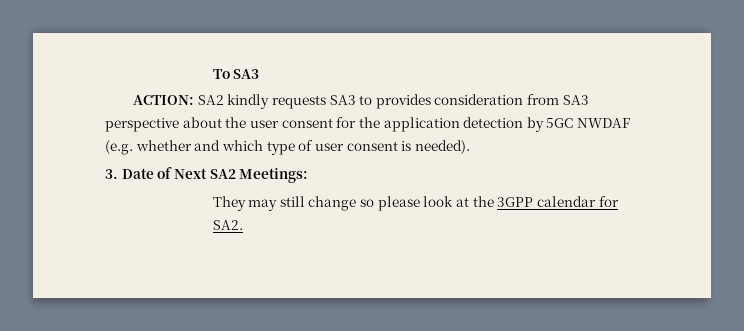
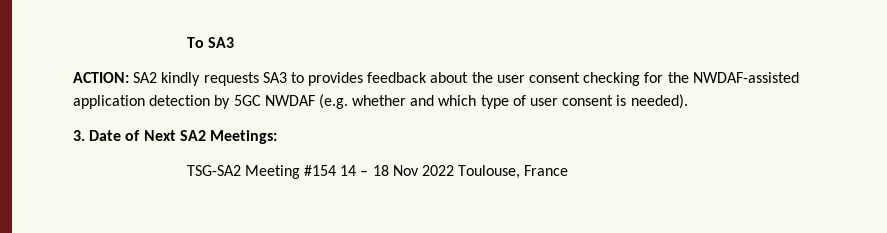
- ACTION: SA2 kindly requests SA3 to provides consideration from SA3 perspective about the user consent for the application detection by 5GC NWDAF (e.g. whether and which type of user consent is needed).
+ ACTION: SA2 kindly requests SA3 to provides feedback about the user consent checking for the NWDAF-assisted application detection by 5GC NWDAF (e.g. whether and which type of user consent is needed).
- They may still change so please look at the 3GPP calendar for SA2.
+ TSG-SA2 Meeting #154 14 – 18 Nov 2022 Toulouse, France

